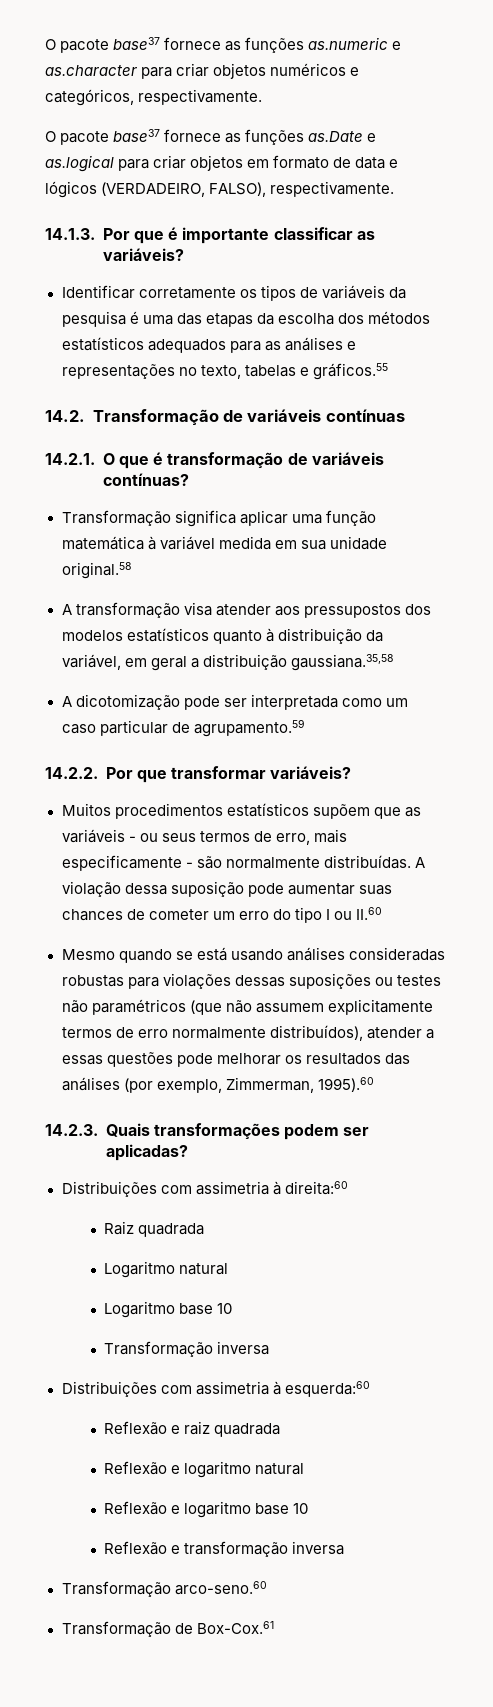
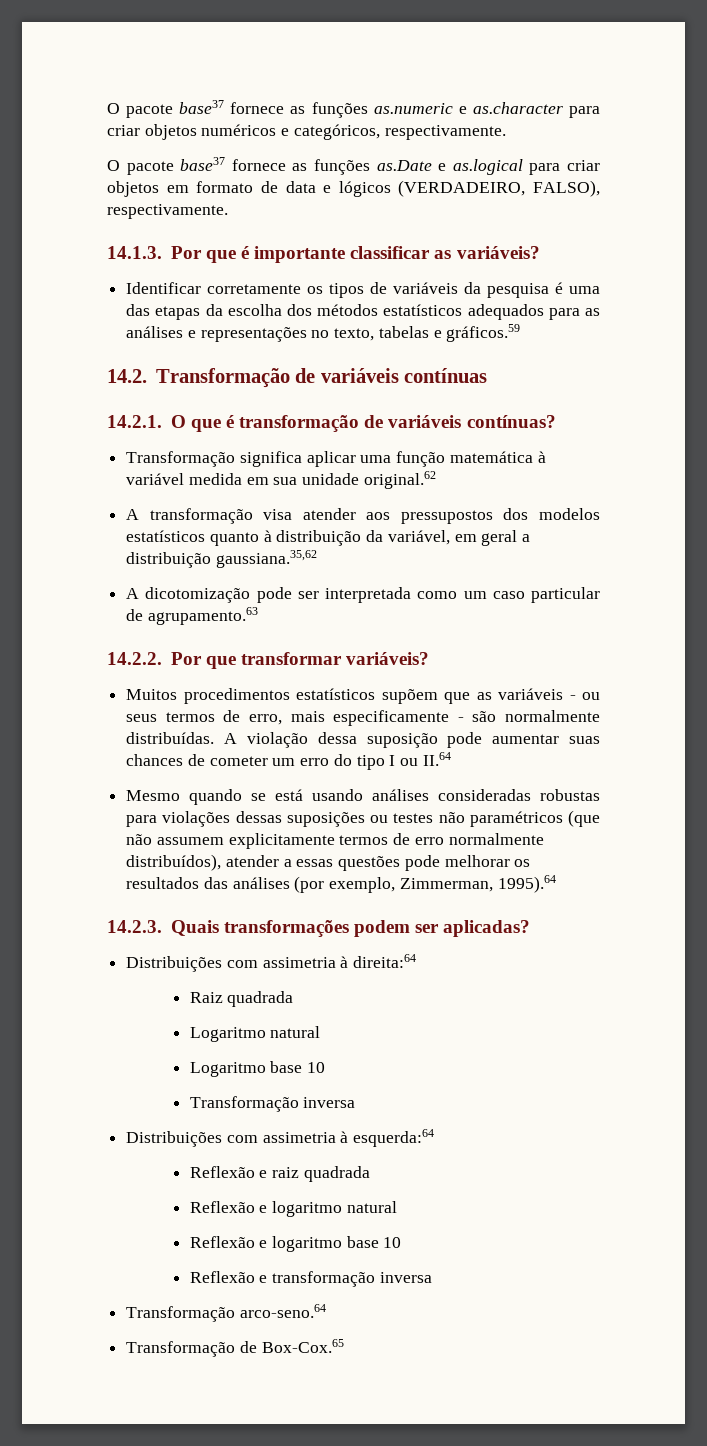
- Identificar corretamente os tipos de variáveis da pesquisa é uma das etapas da escolha dos métodos estatísticos adequados para as análises e representações no texto, tabelas e gráficos.55
+ Identificar corretamente os tipos de variáveis da pesquisa é uma das etapas da escolha dos métodos estatísticos adequados para as análises e representações no texto, tabelas e gráficos.59
- Transformação significa aplicar uma função matemática à variável medida em sua unidade original.58
+ Transformação significa aplicar uma função matemática à variável medida em sua unidade original.62
- A transformação visa atender aos pressupostos dos modelos estatísticos quanto à distribuição da variável, em geral a distribuição gaussiana.35,58
+ A transformação visa atender aos pressupostos dos modelos estatísticos quanto à distribuição da variável, em geral a distribuição gaussiana.35,62
- A dicotomização pode ser interpretada como um caso particular de agrupamento.59
+ A dicotomização pode ser interpretada como um caso particular de agrupamento.63
- A violação dessa suposição pode aumentar suas chances de cometer um erro do tipo I ou II.60
+ A violação dessa suposição pode aumentar suas chances de cometer um erro do tipo I ou II.64
- Mesmo quando se está usando análises consideradas robustas para violações dessas suposições ou testes não paramétricos (que não assumem explicitamente termos de erro normalmente distribuídos), atender a essas questões pode melhorar os resultados das análises (por exemplo, Zimmerman, 1995).60
+ Mesmo quando se está usando análises consideradas robustas para violações dessas suposições ou testes não paramétricos (que não assumem explicitamente termos de erro normalmente distribuídos), atender a essas questões pode melhorar os resultados das análises (por exemplo, Zimmerman, 1995).64
- Distribuições com assimetria à direita:60
+ Distribuições com assimetria à direita:64
- Distribuições com assimetria à esquerda:60
+ Distribuições com assimetria à esquerda:64
- Transformação arco-seno.60
- Transformação de Box-Cox.61
+ Transformação arco-seno.64
+ Transformação de Box-Cox.65

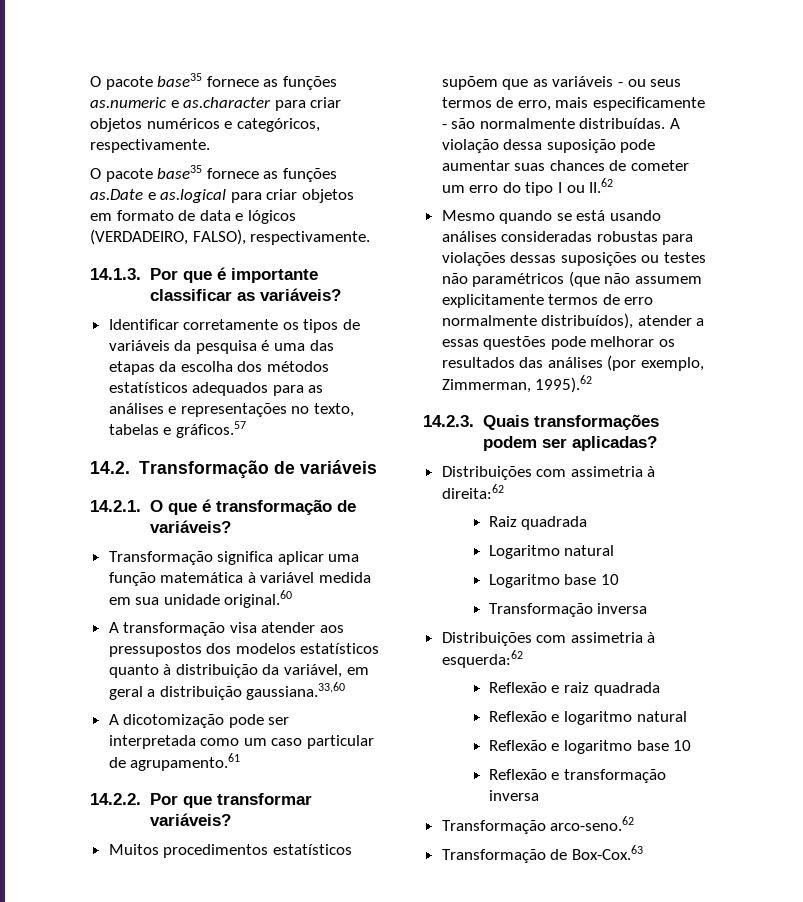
- O pacote base37 fornece as funções as.numeric e as.character para criar objetos numéricos e categóricos, respectivamente.
+ O pacote base35 fornece as funções as.numeric e as.character para criar objetos numéricos e categóricos, respectivamente.
- O pacote base37 fornece as funções as.Date e as.logical para criar objetos em formato de data e lógicos (VERDADEIRO, FALSO), respectivamente.
+ O pacote base35 fornece as funções as.Date e as.logical para criar objetos em formato de data e lógicos (VERDADEIRO, FALSO), respectivamente.
- Identificar corretamente os tipos de variáveis da pesquisa é uma das etapas da escolha dos métodos estatísticos adequados para as análises e representações no texto, tabelas e gráficos.59
+ Identificar corretamente os tipos de variáveis da pesquisa é uma das etapas da escolha dos métodos estatísticos adequados para as análises e representações no texto, tabelas e gráficos.57
- 14.2. Transformação de variáveis contínuas
+ 14.2. Transformação de variáveis
- 14.2.1. O que é transformação de variáveis contínuas?
+ 14.2.1. O que é transformação de variáveis?
- Transformação significa aplicar uma função matemática à variável medida em sua unidade original.62
+ Transformação significa aplicar uma função matemática à variável medida em sua unidade original.60
- A transformação visa atender aos pressupostos dos modelos estatísticos quanto à distribuição da variável, em geral a distribuição gaussiana.35,62
+ A transformação visa atender aos pressupostos dos modelos estatísticos quanto à distribuição da variável, em geral a distribuição gaussiana.33,60
- A dicotomização pode ser interpretada como um caso particular de agrupamento.63
+ A dicotomização pode ser interpretada como um caso particular de agrupamento.61
- A violação dessa suposição pode aumentar suas chances de cometer um erro do tipo I ou II.64
+ A violação dessa suposição pode aumentar suas chances de cometer um erro do tipo I ou II.62
- Mesmo quando se está usando análises consideradas robustas para violações dessas suposições ou testes não paramétricos (que não assumem explicitamente termos de erro normalmente distribuídos), atender a essas questões pode melhorar os resultados das análises (por exemplo, Zimmerman, 1995).64
+ Mesmo quando se está usando análises consideradas robustas para violações dessas suposições ou testes não paramétricos (que não assumem explicitamente termos de erro normalmente distribuídos), atender a essas questões pode melhorar os resultados das análises (por exemplo, Zimmerman, 1995).62
- Distribuições com assimetria à direita:64
+ Distribuições com assimetria à direita:62
- Distribuições com assimetria à esquerda:64
+ Distribuições com assimetria à esquerda:62
- Transformação arco-seno.64
- Transformação de Box-Cox.65
+ Transformação arco-seno.62
+ Transformação de Box-Cox.63

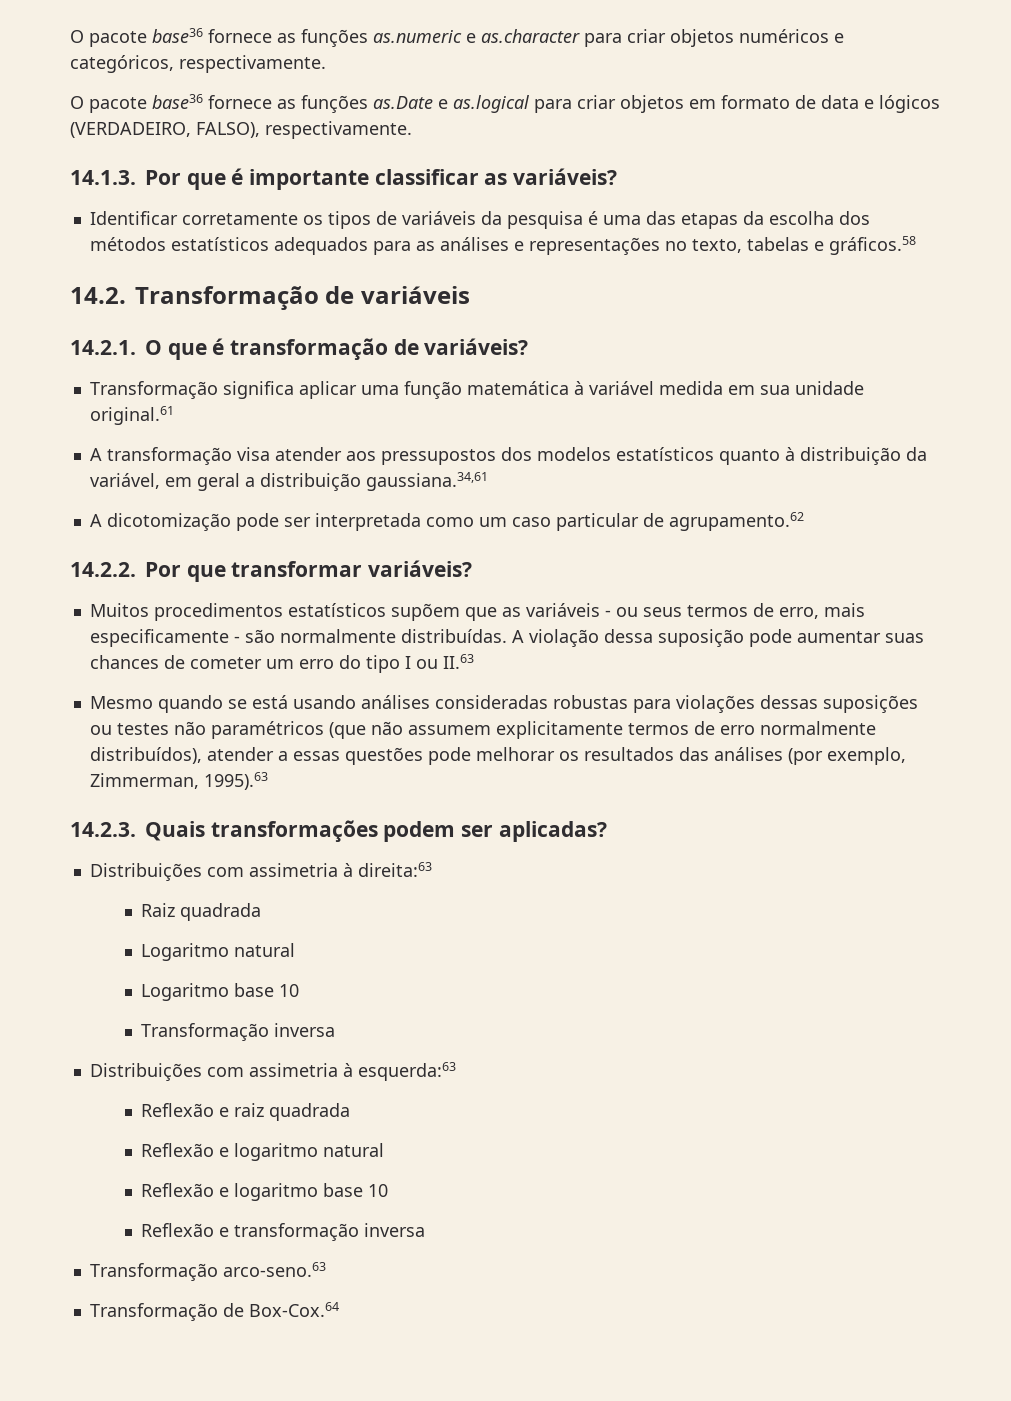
- O pacote base35 fornece as funções as.numeric e as.character para criar objetos numéricos e categóricos, respectivamente.
+ O pacote base36 fornece as funções as.numeric e as.character para criar objetos numéricos e categóricos, respectivamente.
- O pacote base35 fornece as funções as.Date e as.logical para criar objetos em formato de data e lógicos (VERDADEIRO, FALSO), respectivamente.
+ O pacote base36 fornece as funções as.Date e as.logical para criar objetos em formato de data e lógicos (VERDADEIRO, FALSO), respectivamente.
- Identificar corretamente os tipos de variáveis da pesquisa é uma das etapas da escolha dos métodos estatísticos adequados para as análises e representações no texto, tabelas e gráficos.57
+ Identificar corretamente os tipos de variáveis da pesquisa é uma das etapas da escolha dos métodos estatísticos adequados para as análises e representações no texto, tabelas e gráficos.58
- Transformação significa aplicar uma função matemática à variável medida em sua unidade original.60
+ Transformação significa aplicar uma função matemática à variável medida em sua unidade original.61
- A transformação visa atender aos pressupostos dos modelos estatísticos quanto à distribuição da variável, em geral a distribuição gaussiana.33,60
+ A transformação visa atender aos pressupostos dos modelos estatísticos quanto à distribuição da variável, em geral a distribuição gaussiana.34,61
- A dicotomização pode ser interpretada como um caso particular de agrupamento.61
+ A dicotomização pode ser interpretada como um caso particular de agrupamento.62
- A violação dessa suposição pode aumentar suas chances de cometer um erro do tipo I ou II.62
+ A violação dessa suposição pode aumentar suas chances de cometer um erro do tipo I ou II.63
- Mesmo quando se está usando análises consideradas robustas para violações dessas suposições ou testes não paramétricos (que não assumem explicitamente termos de erro normalmente distribuídos), atender a essas questões pode melhorar os resultados das análises (por exemplo, Zimmerman, 1995).62
+ Mesmo quando se está usando análises consideradas robustas para violações dessas suposições ou testes não paramétricos (que não assumem explicitamente termos de erro normalmente distribuídos), atender a essas questões pode melhorar os resultados das análises (por exemplo, Zimmerman, 1995).63
- Distribuições com assimetria à direita:62
+ Distribuições com assimetria à direita:63
- Distribuições com assimetria à esquerda:62
+ Distribuições com assimetria à esquerda:63
- Transformação arco-seno.62
- Transformação de Box-Cox.63
+ Transformação arco-seno.63
+ Transformação de Box-Cox.64

